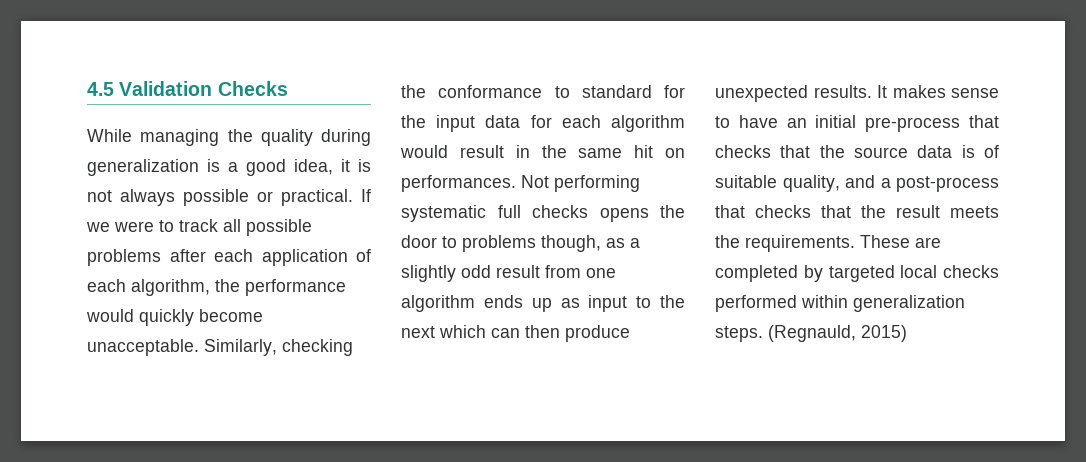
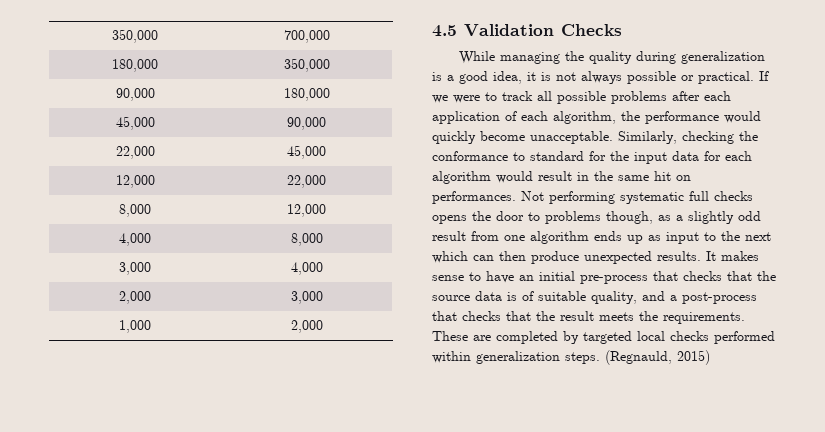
+ 350,000 | 700,000
+ 180,000 | 350,000
+ 90,000 | 180,000
+ 45,000 | 90,000
+ 22,000 | 45,000
+ 12,000 | 22,000
+ 8,000 | 12,000
+ 4,000 | 8,000
+ 3,000 | 4,000
+ 2,000 | 3,000
+ 1,000 | 2,000

